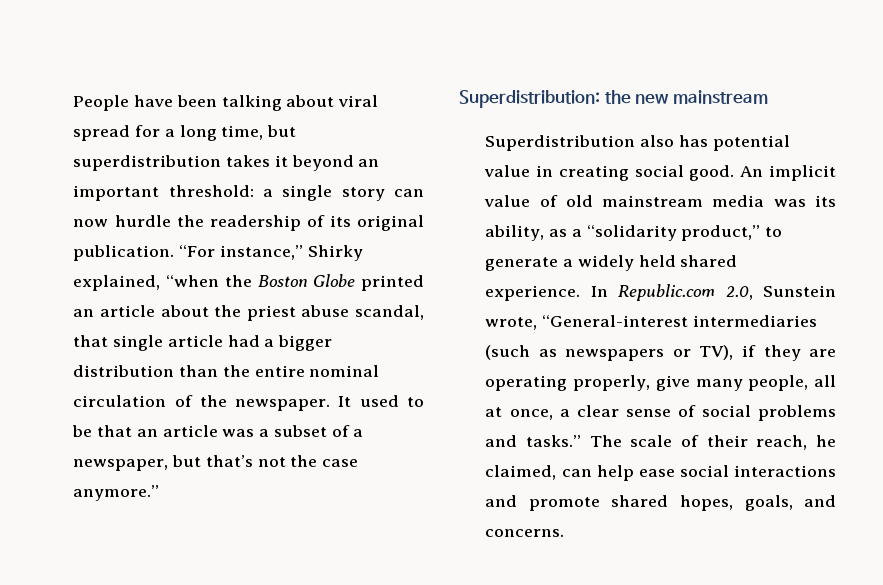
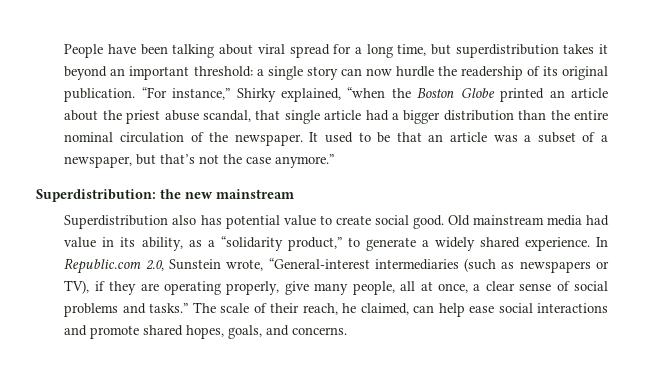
- Superdistribution also has potential value in creating social good. An implicit value of old mainstream media was its ability, as a “solidarity product,” to generate a widely held shared experience.
+ Superdistribution also has potential value to create social good. Old mainstream media had value in its ability, as a “solidarity product,” to generate a widely shared experience.

